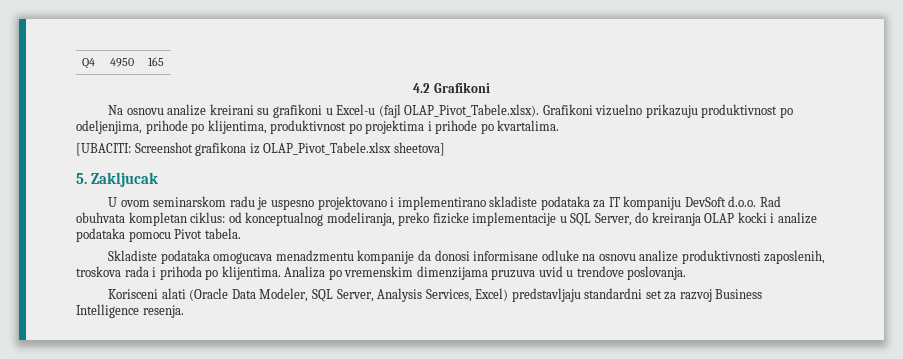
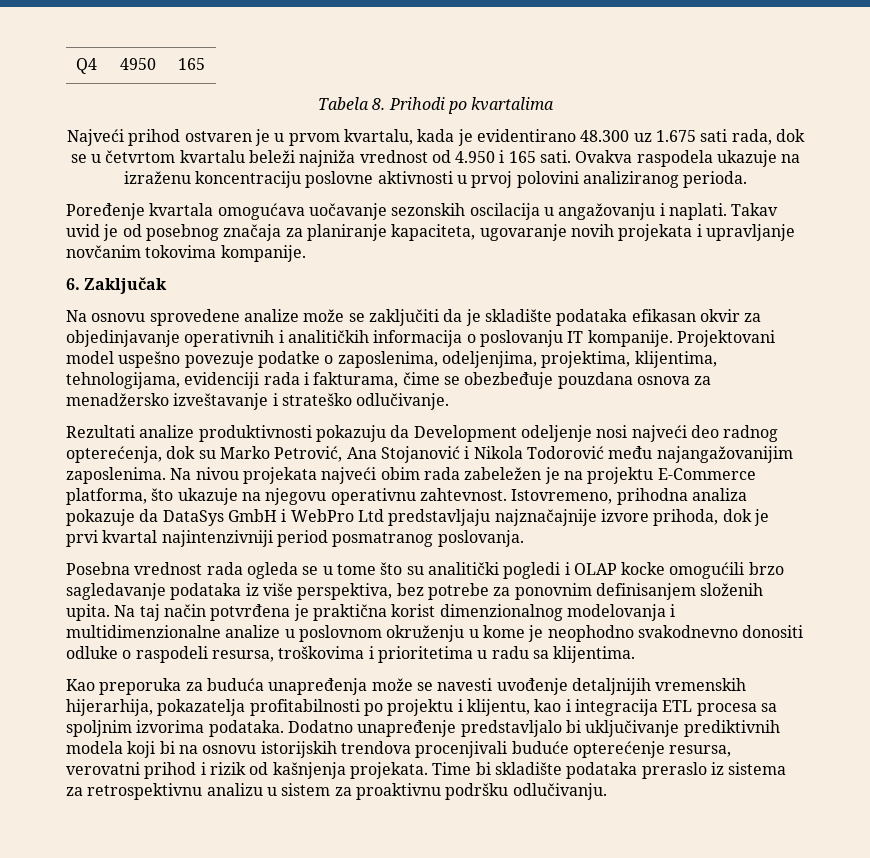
- 4.2 Grafikoni
- Na osnovu analize kreirani su grafikoni u Excel-u (fajl OLAP_Pivot_Tabele.xlsx). Grafikoni vizuelno prikazuju produktivnost po odeljenjima, prihode po klijentima, produktivnost po projektima i prihode po kvartalima.
- [UBACITI: Screenshot grafikona iz OLAP_Pivot_Tabele.xlsx sheetova]
- 5. Zakljucak
- U ovom seminarskom radu je uspesno projektovano i implementirano skladiste podataka za IT kompaniju DevSoft d.o.o. Rad obuhvata kompletan ciklus: od konceptualnog modeliranja, preko fizicke implementacije u SQL Server, do kreiranja OLAP kocki i analize podataka pomocu Pivot tabela.
- Skladiste podataka omogucava menadzmentu kompanije da donosi informisane odluke na osnovu analize produktivnosti zaposlenih, troskova rada i prihoda po klijentima. Analiza po vremenskim dimenzijama pruzuva uvid u trendove poslovanja.
- Korisceni alati (Oracle Data Modeler, SQL Server, Analysis Services, Excel) predstavljaju standardni set za razvoj Business Intelligence resenja.
+ Tabela 8. Prihodi po kvartalima
+ Najveći prihod ostvaren je u prvom kvartalu, kada je evidentirano 48.300 uz 1.675 sati rada, dok se u četvrtom kvartalu beleži najniža vrednost od 4.950 i 165 sati. Ovakva raspodela ukazuje na izraženu koncentraciju poslovne aktivnosti u prvoj polovini analiziranog perioda.
+ Poređenje kvartala omogućava uočavanje sezonskih oscilacija u angažovanju i naplati. Takav uvid je od posebnog značaja za planiranje kapaciteta, ugovaranje novih projekata i upravljanje novčanim tokovima kompanije.
+ 6. Zaključak
+ Na osnovu sprovedene analize može se zaključiti da je skladište podataka efikasan okvir za objedinjavanje operativnih i analitičkih informacija o poslovanju IT kompanije. Projektovani model uspešno povezuje podatke o zaposlenima, odeljenjima, projektima, klijentima, tehnologijama, evidenciji rada i fakturama, čime se obezbeđuje pouzdana osnova za menadžersko izveštavanje i strateško odlučivanje.
+ Rezultati analize produktivnosti pokazuju da Development odeljenje nosi najveći deo radnog opterećenja, dok su Marko Petrović, Ana Stojanović i Nikola Todorović među najangažovanijim zaposlenima. Na nivou projekata najveći obim rada zabeležen je na projektu E-Commerce platforma, što ukazuje na njegovu operativnu zahtevnost. Istovremeno, prihodna analiza pokazuje da DataSys GmbH i WebPro Ltd predstavljaju najznačajnije izvore prihoda, dok je prvi kvartal najintenzivniji period posmatranog poslovanja.
+ Posebna vrednost rada ogleda se u tome što su analitički pogledi i OLAP kocke omogućili brzo sagledavanje podataka iz više perspektiva, bez potrebe za ponovnim definisanjem složenih upita. Na taj način potvrđena je praktična korist dimenzionalnog modelovanja i multidimenzionalne analize u poslovnom okruženju u kome je neophodno svakodnevno donositi odluke o raspodeli resursa, troškovima i prioritetima u radu sa klijentima.
+ Kao preporuka za buduća unapređenja može se navesti uvođenje detaljnijih vremenskih hijerarhija, pokazatelja profitabilnosti po projektu i klijentu, kao i integracija ETL procesa sa spoljnim izvorima podataka. Dodatno unapređenje predstavljalo bi uključivanje prediktivnih modela koji bi na osnovu istorijskih trendova procenjivali buduće opterećenje resursa, verovatni prihod i rizik od kašnjenja projekata. Time bi skladište podataka preraslo iz sistema za retrospektivnu analizu u sistem za proaktivnu podršku odlučivanju.

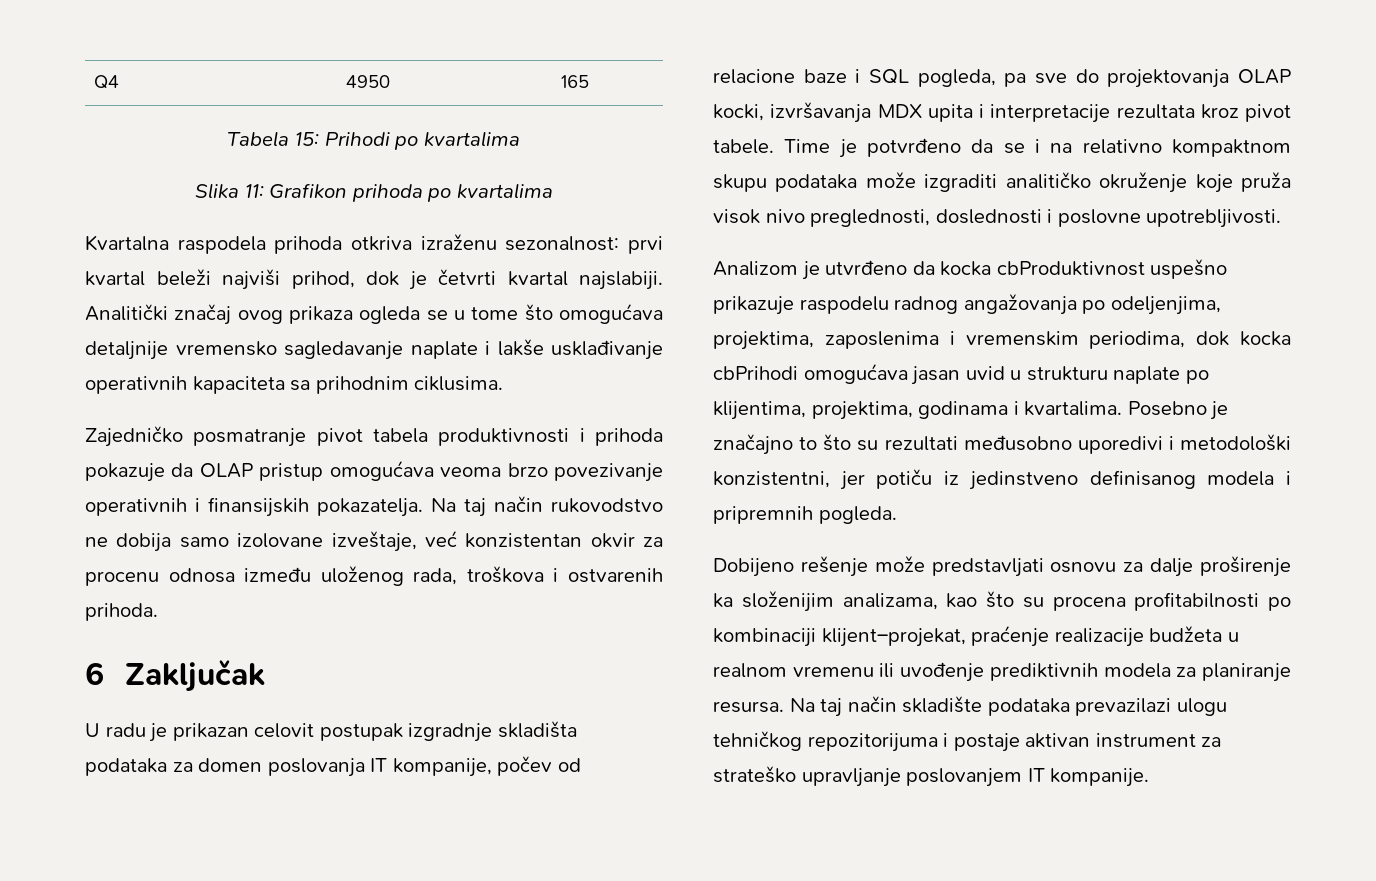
- Tabela 8. Prihodi po kvartalima
+ Tabela 15: Prihodi po kvartalima
- Najveći prihod ostvaren je u prvom kvartalu, kada je evidentirano 48.300 uz 1.675 sati rada, dok se u četvrtom kvartalu beleži najniža vrednost od 4.950 i 165 sati. Ovakva raspodela ukazuje na izraženu koncentraciju poslovne aktivnosti u prvoj polovini analiziranog perioda.
- Poređenje kvartala omogućava uočavanje sezonskih oscilacija u angažovanju i naplati. Takav uvid je od posebnog značaja za planiranje kapaciteta, ugovaranje novih projekata i upravljanje novčanim tokovima kompanije.
- 6. Zaključak
- Na osnovu sprovedene analize može se zaključiti da je skladište podataka efikasan okvir za objedinjavanje operativnih i analitičkih informacija o poslovanju IT kompanije. Projektovani model uspešno povezuje podatke o zaposlenima, odeljenjima, projektima, klijentima, tehnologijama, evidenciji rada i fakturama, čime se obezbeđuje pouzdana osnova za menadžersko izveštavanje i strateško odlučivanje.
- Rezultati analize produktivnosti pokazuju da Development odeljenje nosi najveći deo radnog opterećenja, dok su Marko Petrović, Ana Stojanović i Nikola Todorović među najangažovanijim zaposlenima. Na nivou projekata najveći obim rada zabeležen je na projektu E-Commerce platforma, što ukazuje na njegovu operativnu zahtevnost. Istovremeno, prihodna analiza pokazuje da DataSys GmbH i WebPro Ltd predstavljaju najznačajnije izvore prihoda, dok je prvi kvartal najintenzivniji period posmatranog poslovanja.
- Posebna vrednost rada ogleda se u tome što su analitički pogledi i OLAP kocke omogućili brzo sagledavanje podataka iz više perspektiva, bez potrebe za ponovnim definisanjem složenih upita. Na taj način potvrđena je praktična korist dimenzionalnog modelovanja i multidimenzionalne analize u poslovnom okruženju u kome je neophodno svakodnevno donositi odluke o raspodeli resursa, troškovima i prioritetima u radu sa klijentima.
- Kao preporuka za buduća unapređenja može se navesti uvođenje detaljnijih vremenskih hijerarhija, pokazatelja profitabilnosti po projektu i klijentu, kao i integracija ETL procesa sa spoljnim izvorima podataka. Dodatno unapređenje predstavljalo bi uključivanje prediktivnih modela koji bi na osnovu istorijskih trendova procenjivali buduće opterećenje resursa, verovatni prihod i rizik od kašnjenja projekata. Time bi skladište podataka preraslo iz sistema za retrospektivnu analizu u sistem za proaktivnu podršku odlučivanju.
+ Slika 11: Grafikon prihoda po kvartalima
+ Kvartalna raspodela prihoda otkriva izraženu sezonalnost: prvi kvartal beleži najviši prihod, dok je četvrti kvartal najslabiji. Analitički značaj ovog prikaza ogleda se u tome što omogućava detaljnije vremensko sagledavanje naplate i lakše usklađivanje operativnih kapaciteta sa prihodnim ciklusima.
+ Zajedničko posmatranje pivot tabela produktivnosti i prihoda pokazuje da OLAP pristup omogućava veoma brzo povezivanje operativnih i finansijskih pokazatelja. Na taj način rukovodstvo ne dobija samo izolovane izveštaje, već konzistentan okvir za procenu odnosa između uloženog rada, troškova i ostvarenih prihoda.
+ 6 Zaključak
+ U radu je prikazan celovit postupak izgradnje skladišta podataka za domen poslovanja IT kompanije, počev od relacione baze i SQL pogleda, pa sve do projektovanja OLAP kocki, izvršavanja MDX upita i interpretacije rezultata kroz pivot tabele. Time je potvrđeno da se i na relativno kompaktnom skupu podataka može izgraditi analitičko okruženje koje pruža visok nivo preglednosti, doslednosti i poslovne upotrebljivosti.
+ Analizom je utvrđeno da kocka cbProduktivnost uspešno prikazuje raspodelu radnog angažovanja po odeljenjima, projektima, zaposlenima i vremenskim periodima, dok kocka cbPrihodi omogućava jasan uvid u strukturu naplate po klijentima, projektima, godinama i kvartalima. Posebno je značajno to što su rezultati međusobno uporedivi i metodološki konzistentni, jer potiču iz jedinstveno definisanog modela i pripremnih pogleda.
+ Dobijeno rešenje može predstavljati osnovu za dalje proširenje ka složenijim analizama, kao što su procena profitabilnosti po kombinaciji klijent–projekat, praćenje realizacije budžeta u realnom vremenu ili uvođenje prediktivnih modela za planiranje resursa. Na taj način skladište podataka prevazilazi ulogu tehničkog repozitorijuma i postaje aktivan instrument za strateško upravljanje poslovanjem IT kompanije.

